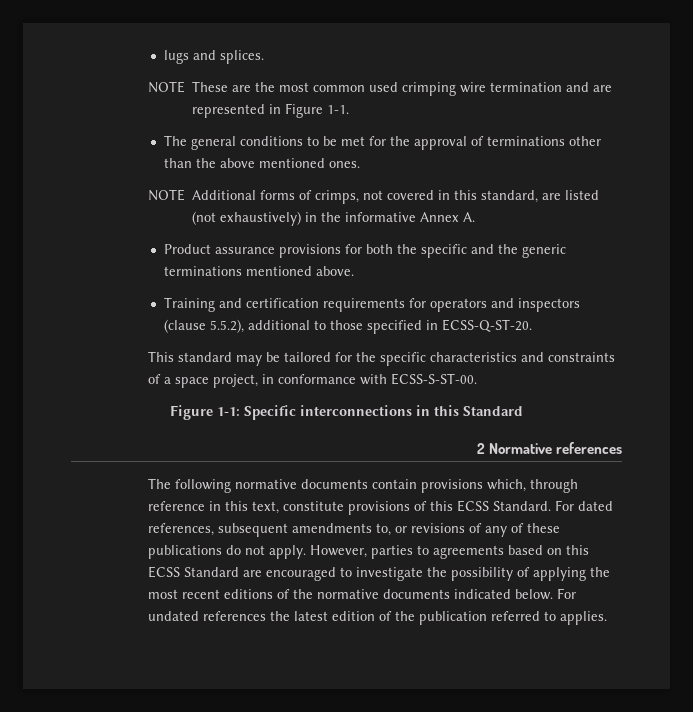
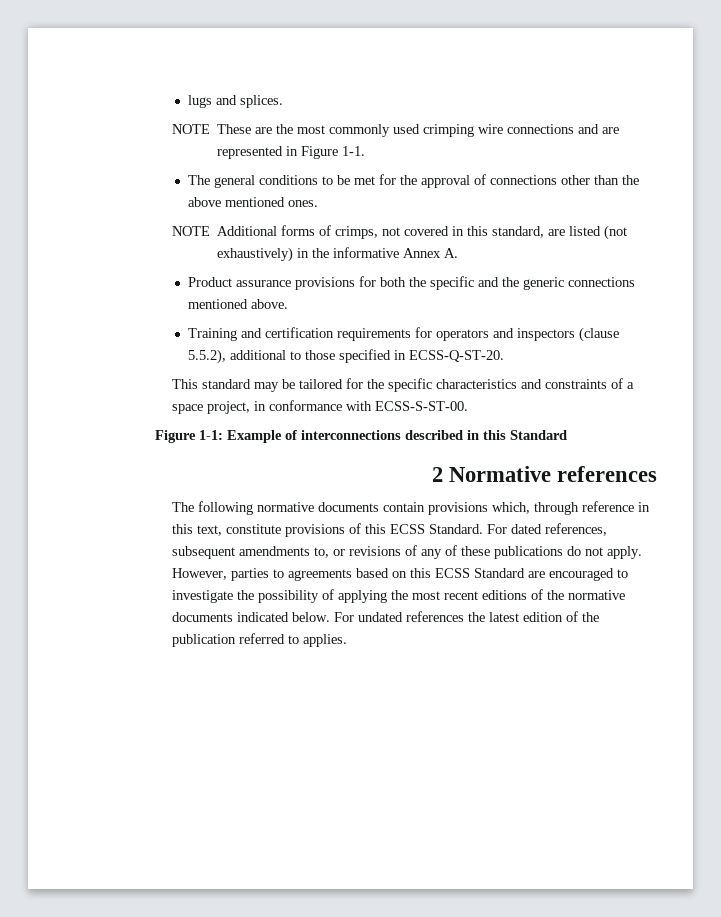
- NOTE These are the most common used crimping wire termination and are represented in Figure 1-1.
+ NOTE These are the most commonly used crimping wire connections and are represented in Figure 1-1.
- The general conditions to be met for the approval of terminations other than the above mentioned ones.
+ The general conditions to be met for the approval of connections other than the above mentioned ones.
- Product assurance provisions for both the specific and the generic terminations mentioned above.
+ Product assurance provisions for both the specific and the generic connections mentioned above.
- Figure 1-1: Specific interconnections in this Standard
+ Figure 1-1: Example of interconnections described in this Standard

